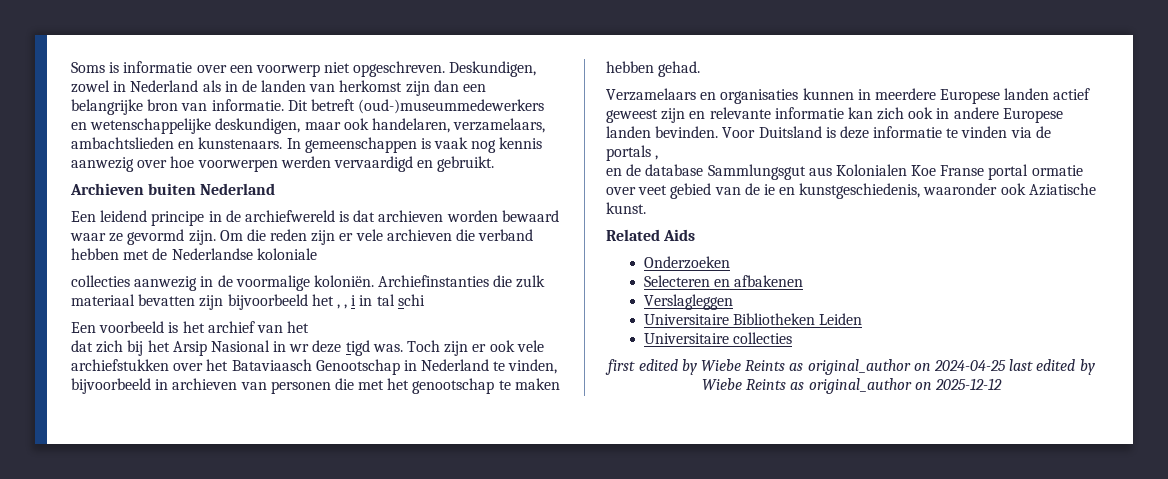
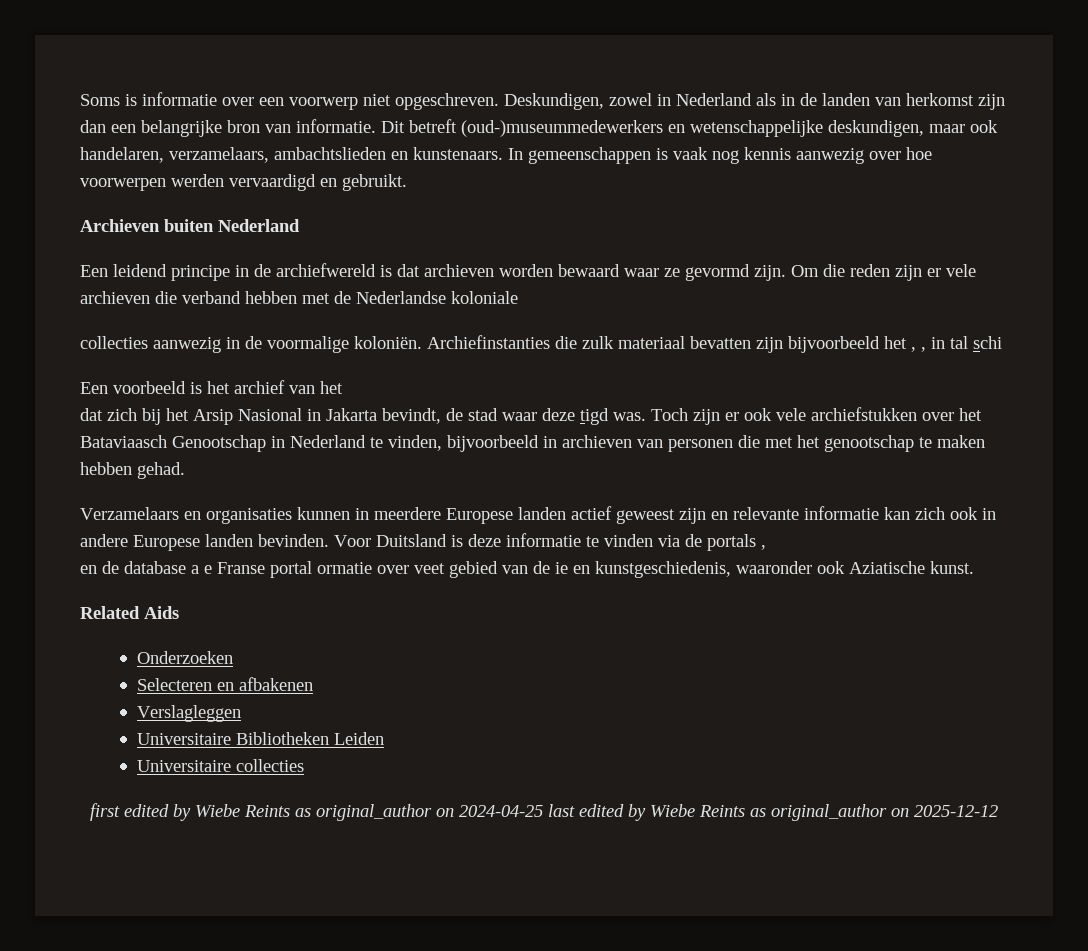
- Archiefinstanties die zulk materiaal bevatten zijn bijvoorbeeld het , , i in tal schi
+ Archiefinstanties die zulk materiaal bevatten zijn bijvoorbeeld het , , in tal schi
- dat zich bij het Arsip Nasional in wr deze tigd was.
+ dat zich bij het Arsip Nasional in Jakarta bevindt, de stad waar deze tigd was.
- en de database Sammlungsgut aus Kolonialen Koe Franse portal ormatie over veet gebied van de ie en kunstgeschiedenis, waaronder ook Aziatische kunst.
+ en de database a e Franse portal ormatie over veet gebied van de ie en kunstgeschiedenis, waaronder ook Aziatische kunst.

